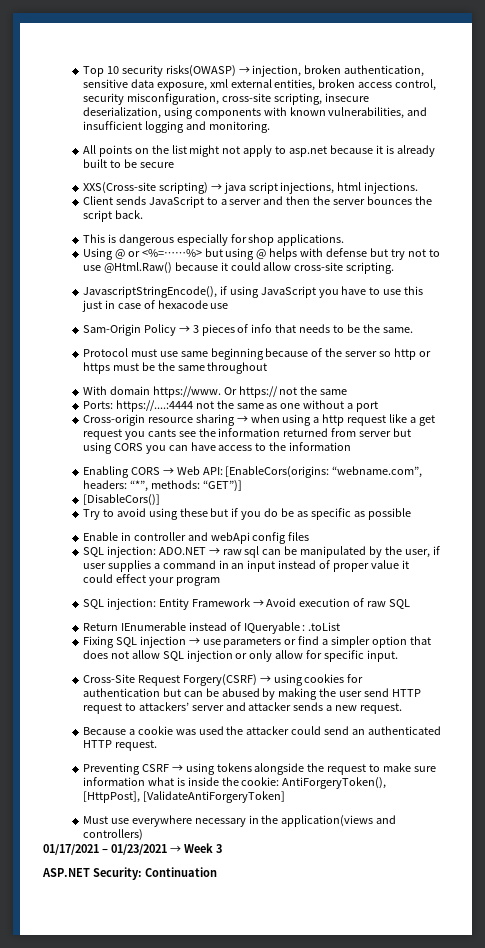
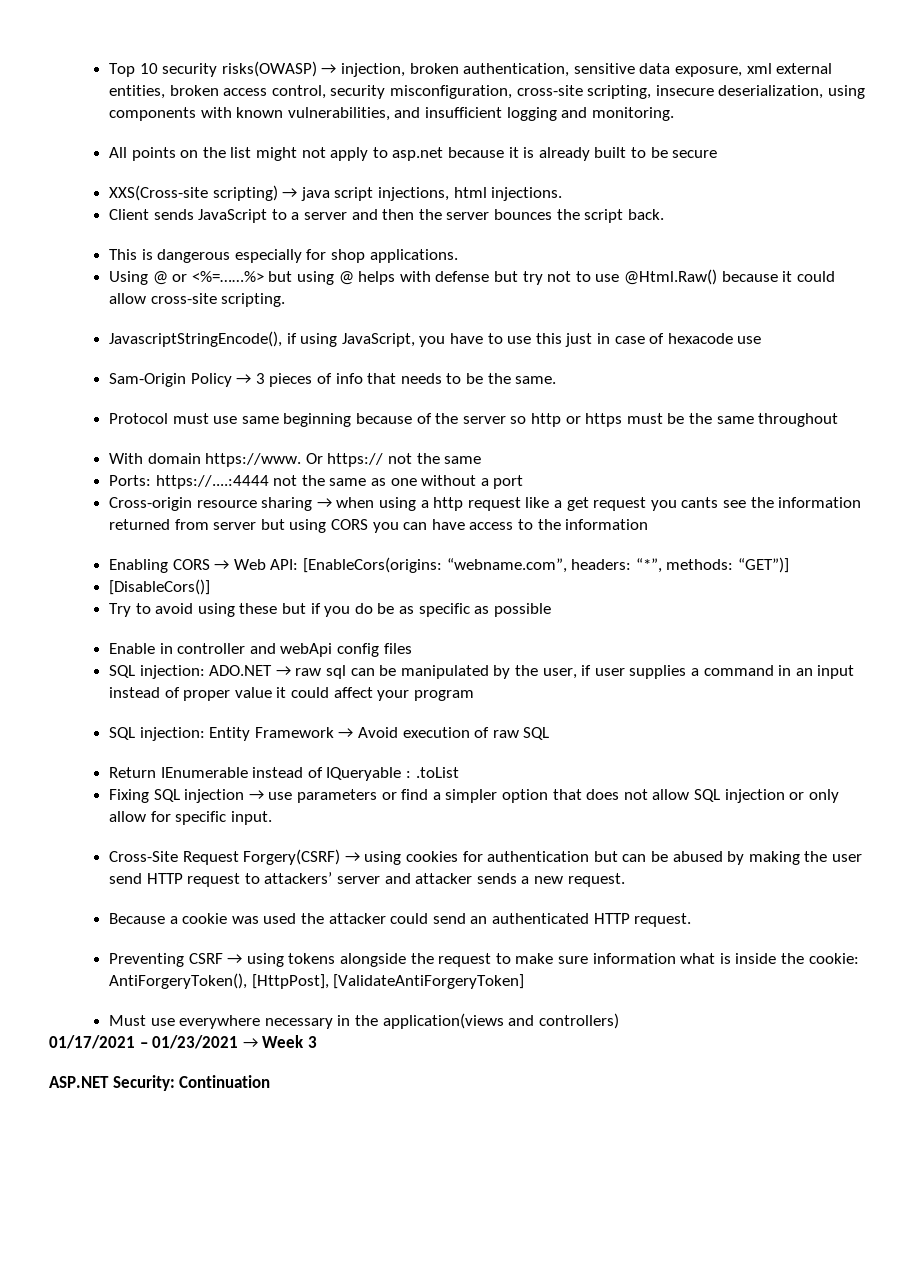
- JavascriptStringEncode(), if using JavaScript you have to use this just in case of hexacode use
+ JavascriptStringEncode(), if using JavaScript, you have to use this just in case of hexacode use
- SQL injection: ADO.NET → raw sql can be manipulated by the user, if user supplies a command in an input instead of proper value it could effect your program
+ SQL injection: ADO.NET → raw sql can be manipulated by the user, if user supplies a command in an input instead of proper value it could affect your program

